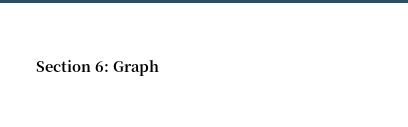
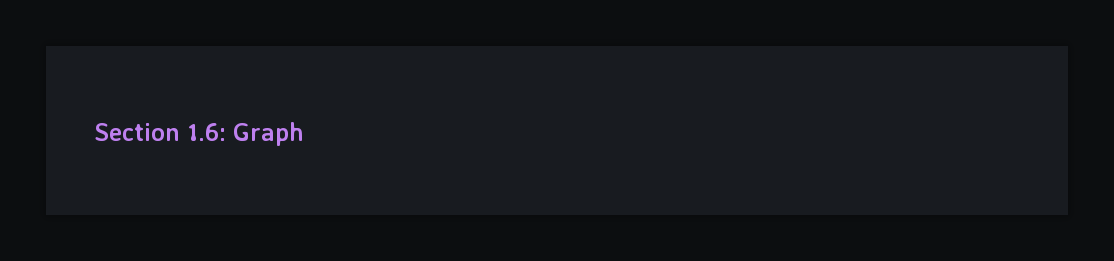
- Section 6: Graph
+ Section 1.6: Graph

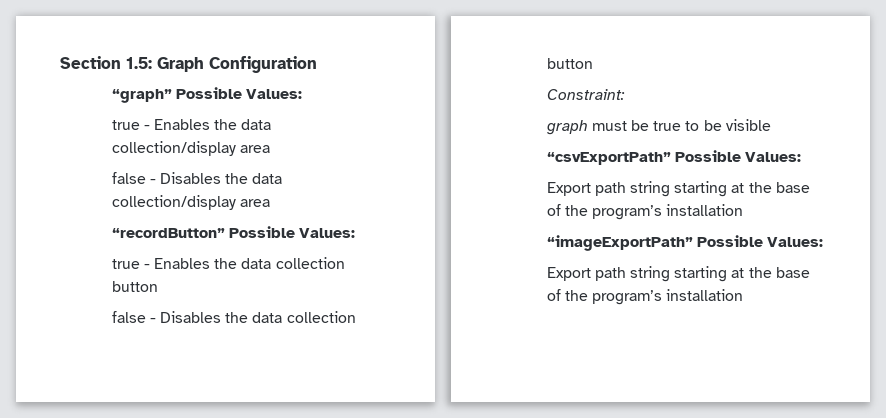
- Section 1.6: Graph
+ Section 1.5: Graph Configuration
+ “graph” Possible Values:
+ true - Enables the data collection/display area
+ false - Disables the data collection/display area
+ “recordButton” Possible Values:
+ true - Enables the data collection button
+ false - Disables the data collection button
+ Constraint:
+ graph must be true to be visible
+ “csvExportPath” Possible Values:
+ Export path string starting at the base of the program’s installation
+ “imageExportPath” Possible Values:
+ Export path string starting at the base of the program’s installation

